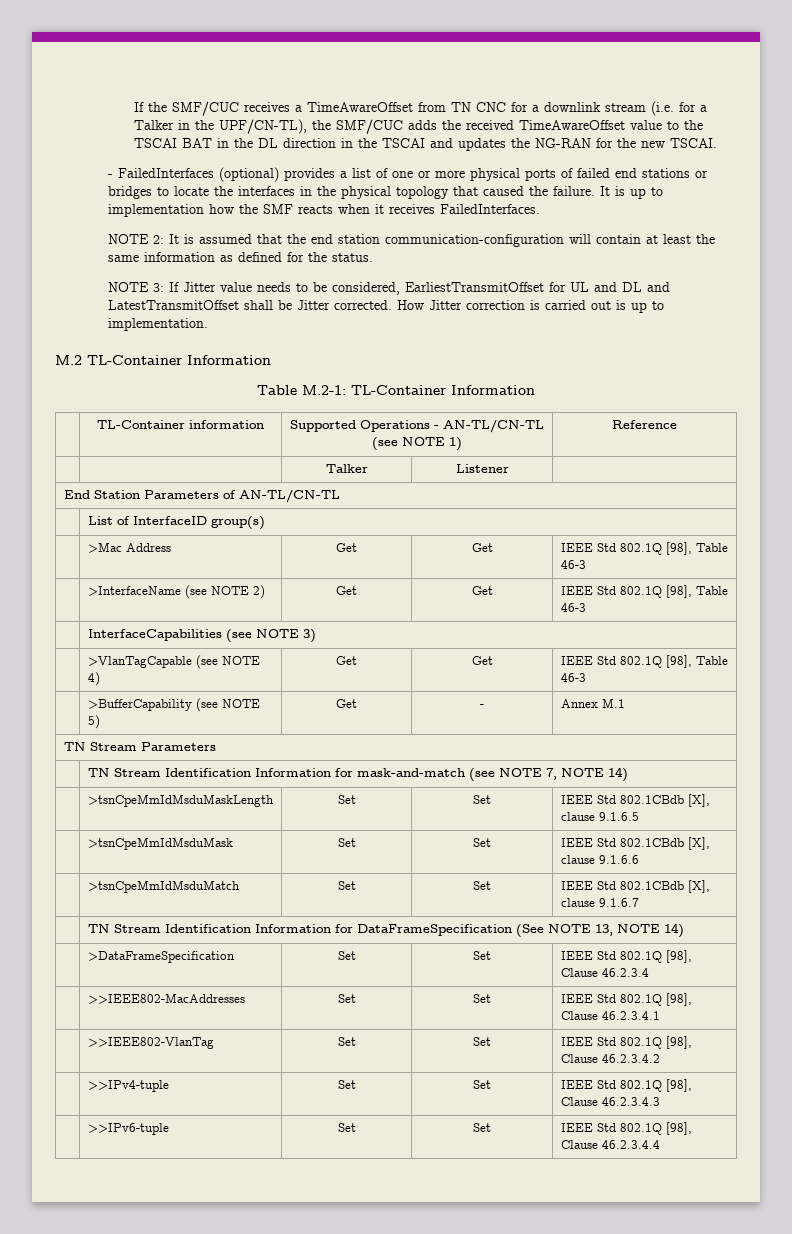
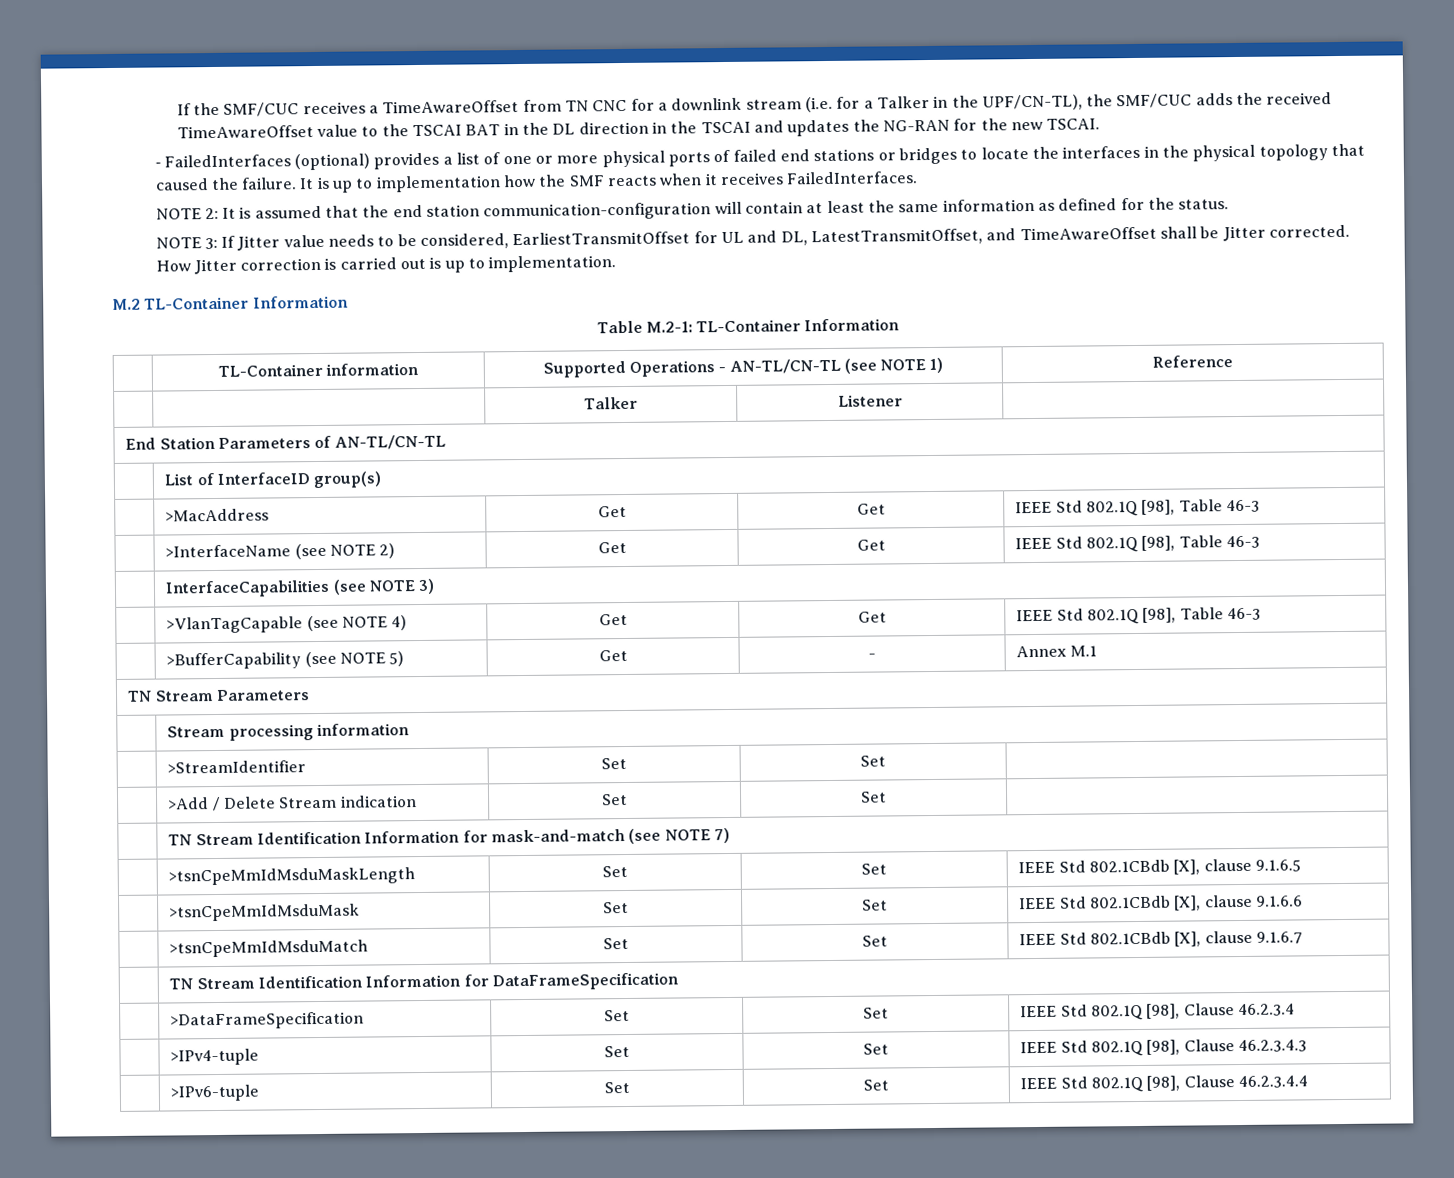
- NOTE 3: If Jitter value needs to be considered, EarliestTransmitOffset for UL and DL and LatestTransmitOffset shall be Jitter corrected.
+ NOTE 3: If Jitter value needs to be considered, EarliestTransmitOffset for UL and DL, LatestTransmitOffset, and TimeAwareOffset shall be Jitter corrected.
- | >Mac Address | Get | Get | IEEE Std 802.1Q [98], Table 46-3
+ | >MacAddress | Get | Get | IEEE Std 802.1Q [98], Table 46-3
+ | Stream processing information
+ | >StreamIdentifier | Set | Set |
+ | >Add / Delete Stream indication | Set | Set |
- | TN Stream Identification Information for mask-and-match (see NOTE 7, NOTE 14)
+ | TN Stream Identification Information for mask-and-match (see NOTE 7)
- | TN Stream Identification Information for DataFrameSpecification (See NOTE 13, NOTE 14)
+ | TN Stream Identification Information for DataFrameSpecification
- | >>IEEE802-MacAddresses | Set | Set | IEEE Std 802.1Q [98], Clause 46.2.3.4.1
- | >>IEEE802-VlanTag | Set | Set | IEEE Std 802.1Q [98], Clause 46.2.3.4.2
- | >>IPv4-tuple | Set | Set | IEEE Std 802.1Q [98], Clause 46.2.3.4.3
+ | >IPv4-tuple | Set | Set | IEEE Std 802.1Q [98], Clause 46.2.3.4.3
- | >>IPv6-tuple | Set | Set | IEEE Std 802.1Q [98], Clause 46.2.3.4.4
+ | >IPv6-tuple | Set | Set | IEEE Std 802.1Q [98], Clause 46.2.3.4.4

